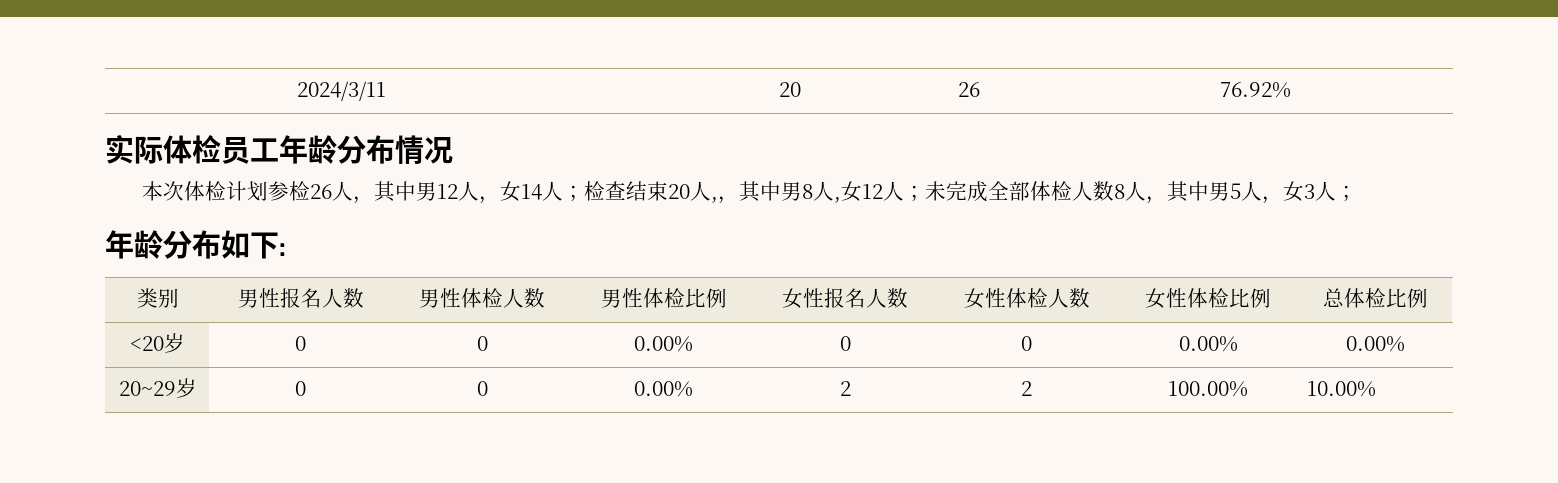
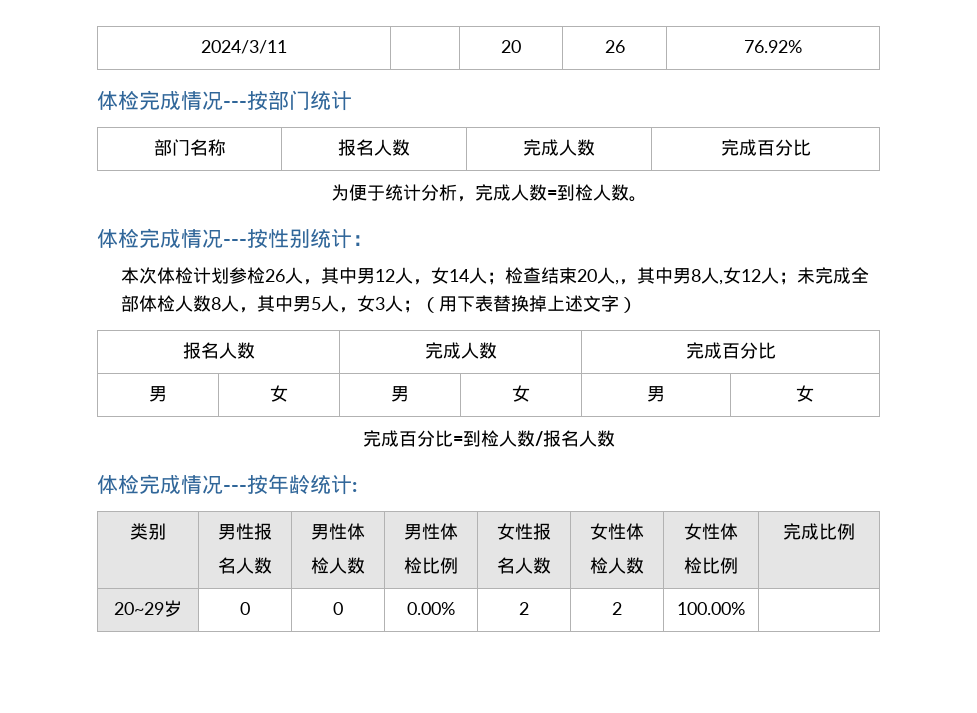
- 实际体检员工年龄分布情况
+ 体检完成情况---按部门统计
+ 部门名称 | 报名人数 | 完成人数 | 完成百分比
+ 为便于统计分析，完成人数=到检人数。
+ 体检完成情况---按性别统计：
- 本次体检计划参检26人，其中男12人，女14人；检查结束20人,，其中男8人,女12人；未完成全部体检人数8人，其中男5人，女3人；
- 年龄分布如下:
+ 本次体检计划参检26人，其中男12人，女14人；检查结束20人,，其中男8人,女12人；未完成全部体检人数8人，其中男5人，女3人；（用下表替换掉上述文字）
+ 报名人数 | 完成人数 | 完成百分比
+ 男 | 女 | 男 | 女 | 男 | 女
+ 完成百分比=到检人数/报名人数
+ 体检完成情况---按年龄统计:
- 类别 | 男性报名人数 | 男性体检人数 | 男性体检比例 | 女性报名人数 | 女性体检人数 | 女性体检比例 | 总体检比例
- <20岁 | 0 | 0 | 0.00% | 0 | 0 | 0.00% | 0.00%
+ 类别 | 男性报
+ 名人数 | 男性体
+ 检人数 | 男性体
+ 检比例 | 女性报
+ 名人数 | 女性体
+ 检人数 | 女性体
+ 检比例 | 完成比例
- 20~29岁 | 0 | 0 | 0.00% | 2 | 2 | 100.00% | 10.00%
+ 20~29岁 | 0 | 0 | 0.00% | 2 | 2 | 100.00% |

